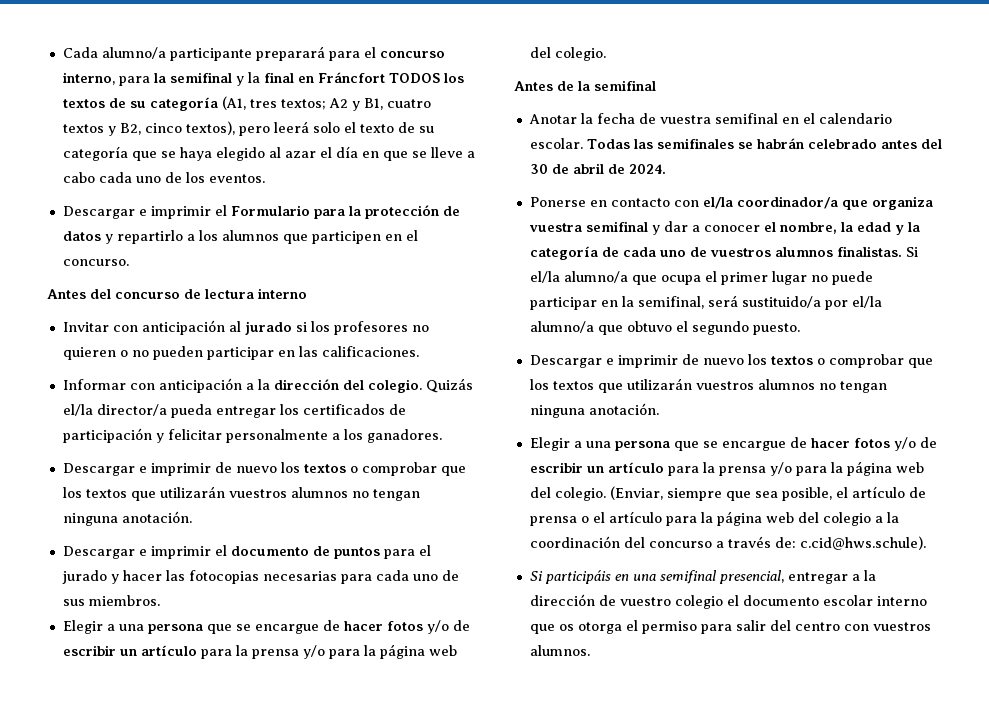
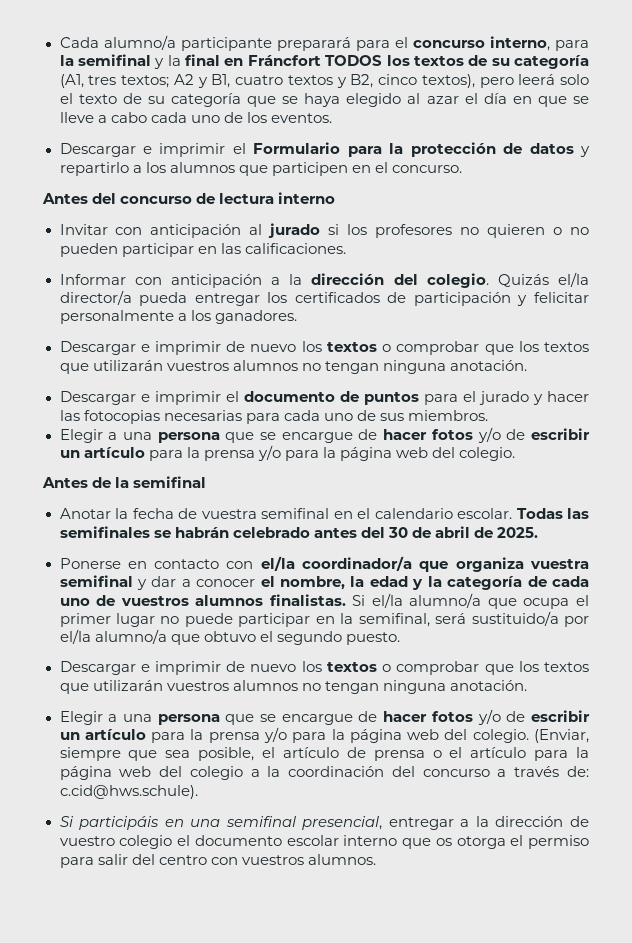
- Todas las semifinales se habrán celebrado antes del 30 de abril de 2024.
+ Todas las semifinales se habrán celebrado antes del 30 de abril de 2025.

